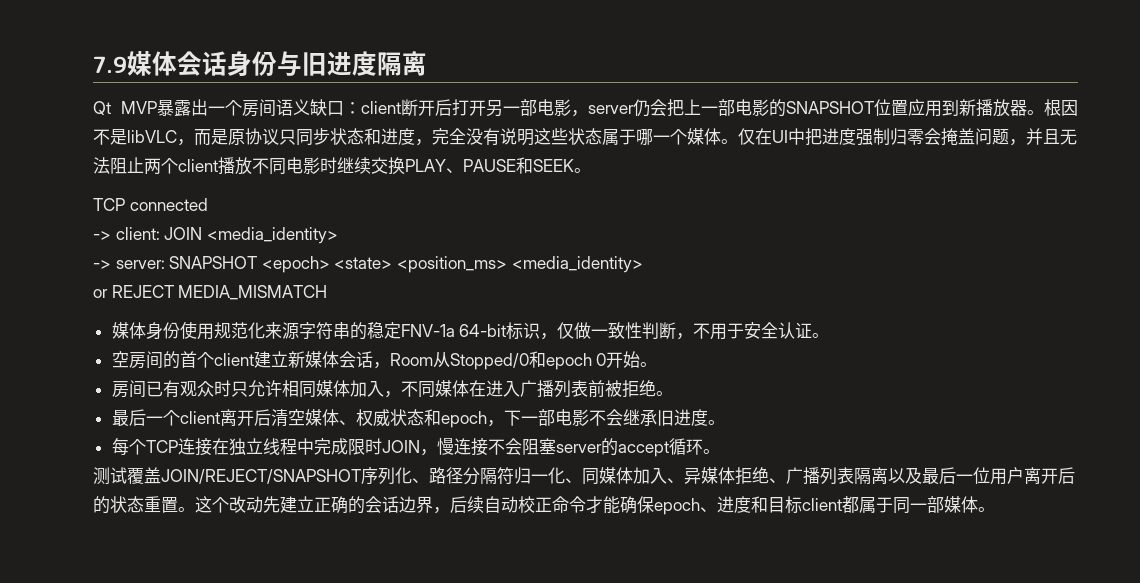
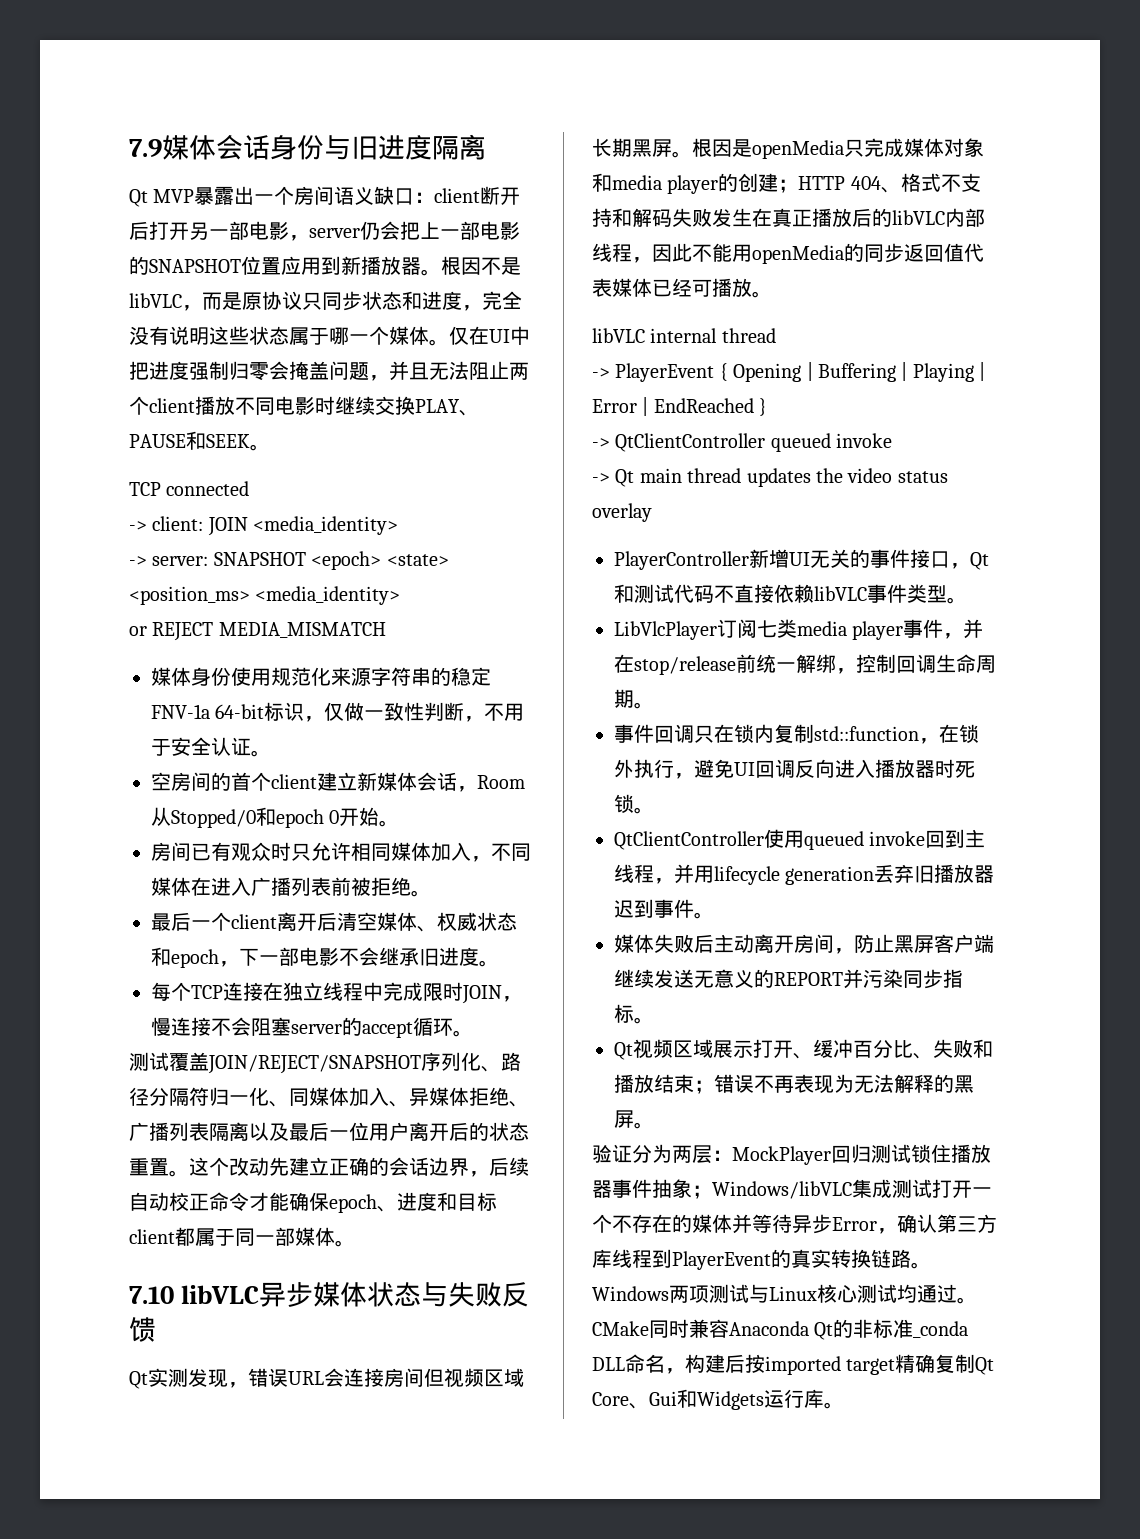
+ 7.10 libVLC异步媒体状态与失败反馈
+ Qt实测发现，错误URL会连接房间但视频区域长期黑屏。根因是openMedia只完成媒体对象和media player的创建；HTTP 404、格式不支持和解码失败发生在真正播放后的libVLC内部线程，因此不能用openMedia的同步返回值代表媒体已经可播放。
+ libVLC internal thread
+ -> PlayerEvent { Opening | Buffering | Playing | Error | EndReached }
+ -> QtClientController queued invoke
+ -> Qt main thread updates the video status overlay
+ PlayerController新增UI无关的事件接口，Qt和测试代码不直接依赖libVLC事件类型。
+ LibVlcPlayer订阅七类media player事件，并在stop/release前统一解绑，控制回调生命周期。
+ 事件回调只在锁内复制std::function，在锁外执行，避免UI回调反向进入播放器时死锁。
+ QtClientController使用queued invoke回到主线程，并用lifecycle generation丢弃旧播放器迟到事件。
+ 媒体失败后主动离开房间，防止黑屏客户端继续发送无意义的REPORT并污染同步指标。
+ Qt视频区域展示打开、缓冲百分比、失败和播放结束；错误不再表现为无法解释的黑屏。
+ 验证分为两层：MockPlayer回归测试锁住播放器事件抽象；Windows/libVLC集成测试打开一个不存在的媒体并等待异步Error，确认第三方库线程到PlayerEvent的真实转换链路。Windows两项测试与Linux核心测试均通过。CMake同时兼容Anaconda Qt的非标准_conda DLL命名，构建后按imported target精确复制Qt Core、Gui和Widgets运行库。

